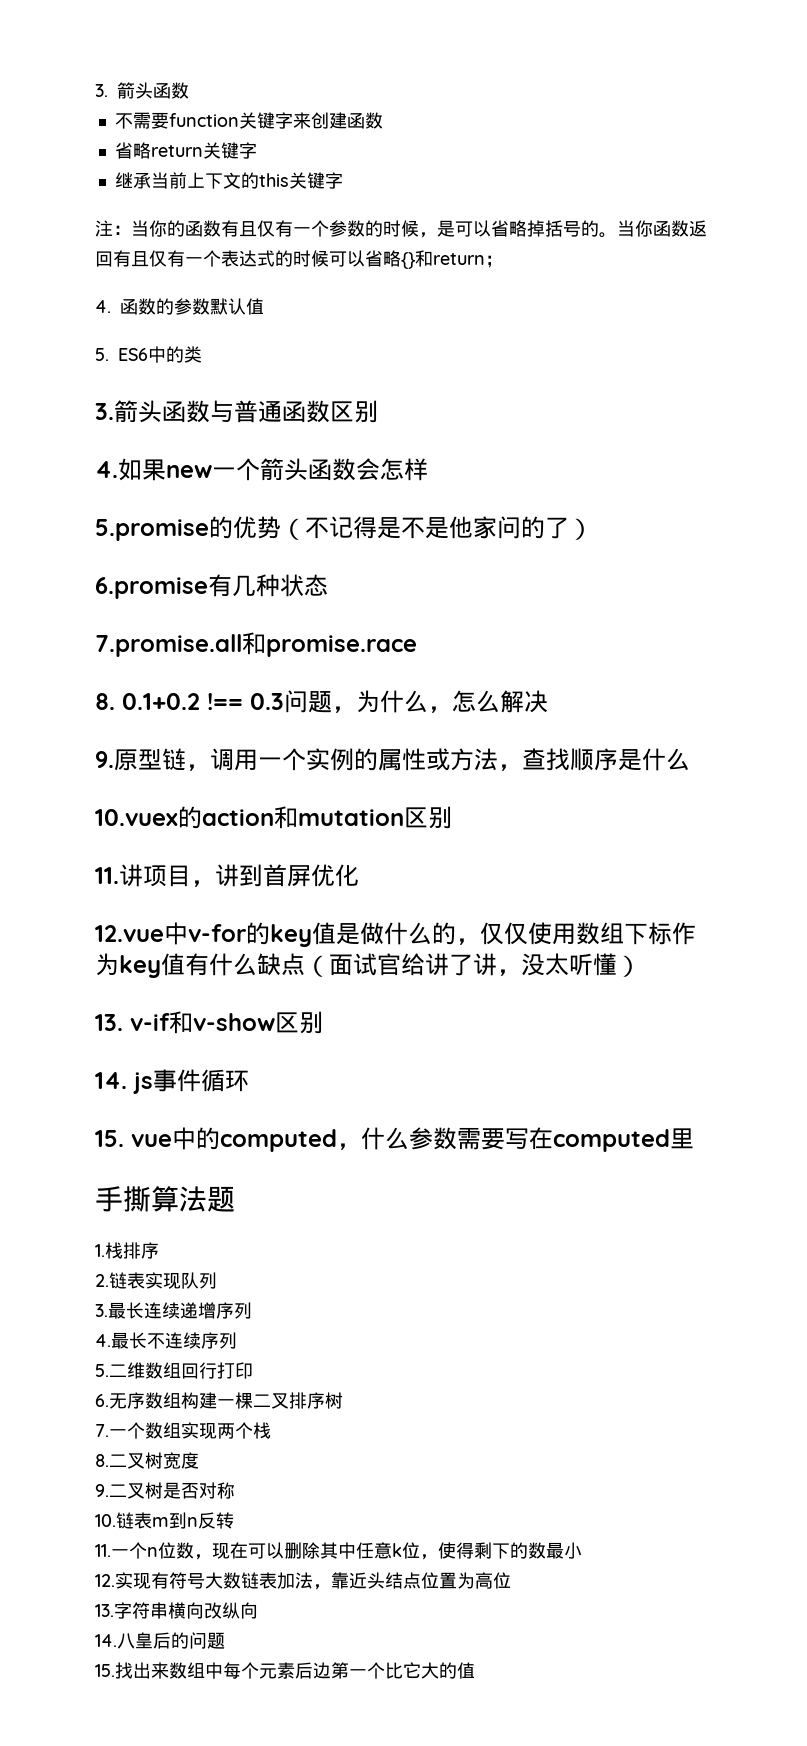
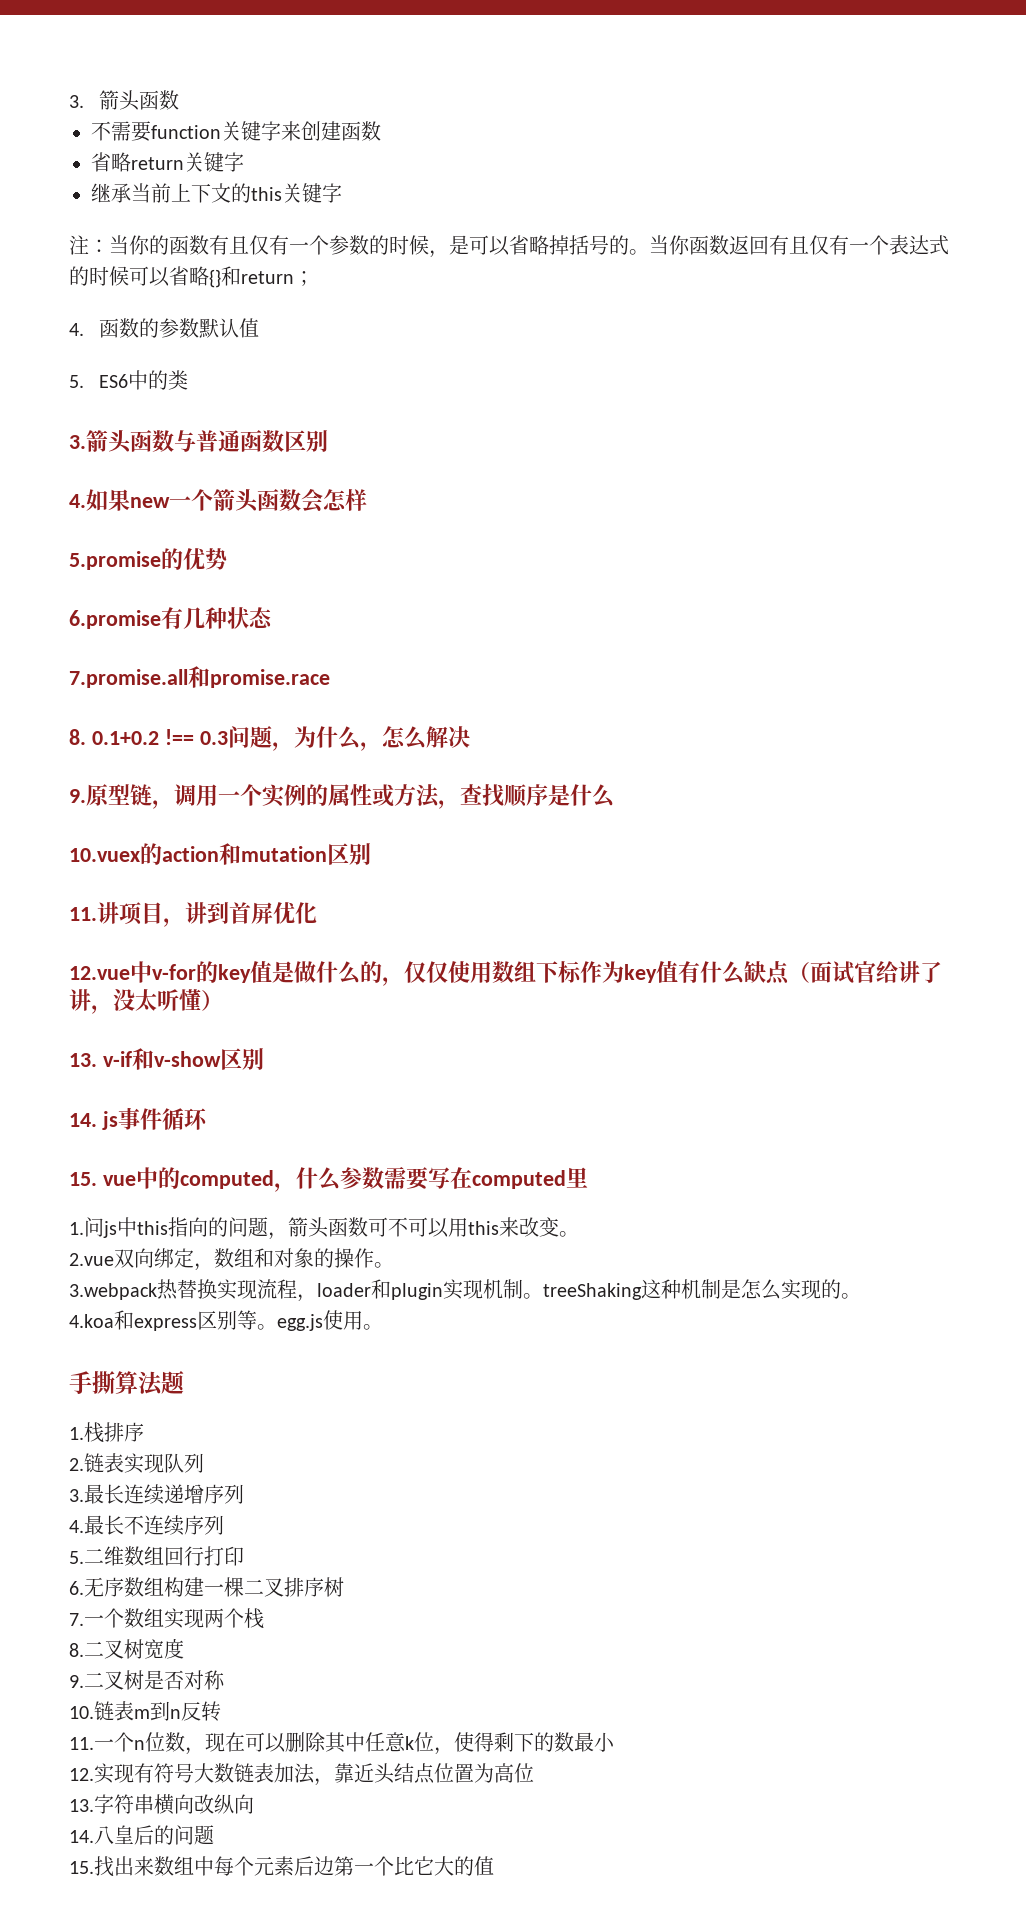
- 5.promise的优势（不记得是不是他家问的了）
+ 5.promise的优势
+ 1.问js中this指向的问题，箭头函数可不可以用this来改变。
+ 2.vue双向绑定，数组和对象的操作。
+ 3.webpack热替换实现流程，loader和plugin实现机制。treeShaking这种机制是怎么实现的。
+ 4.koa和express区别等。egg.js使用。

